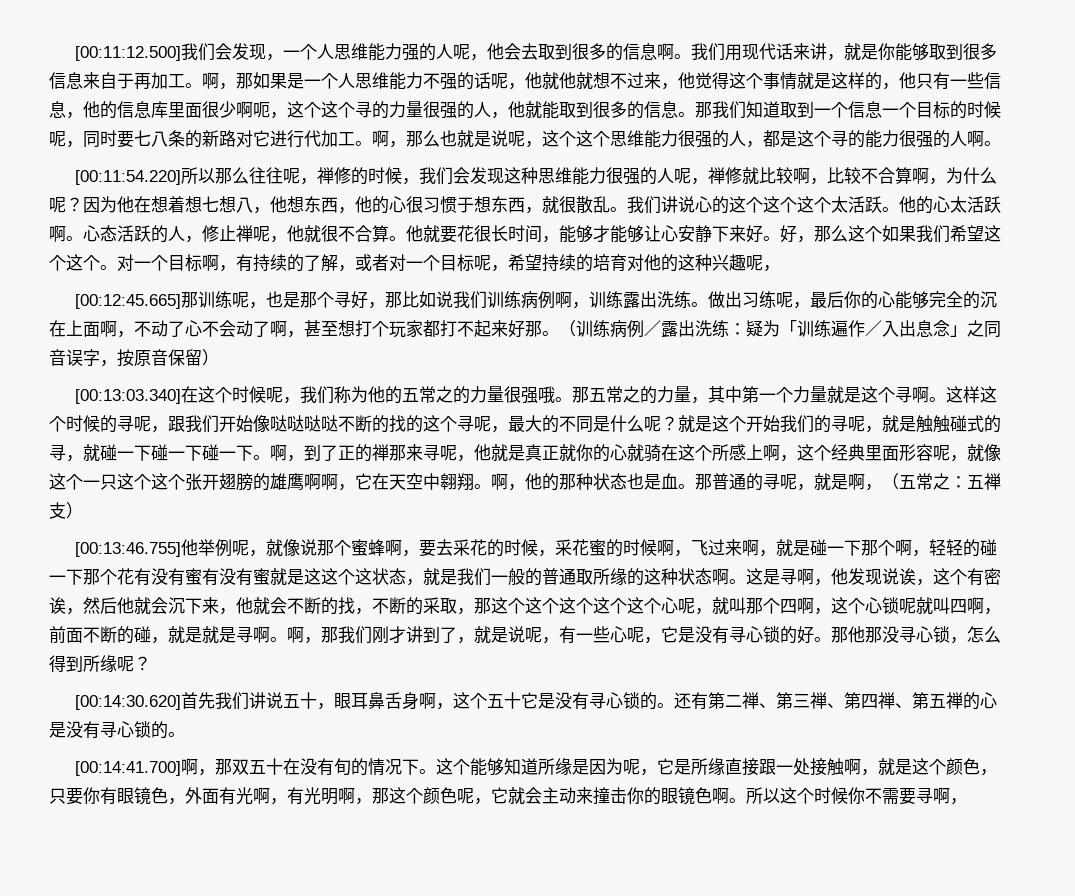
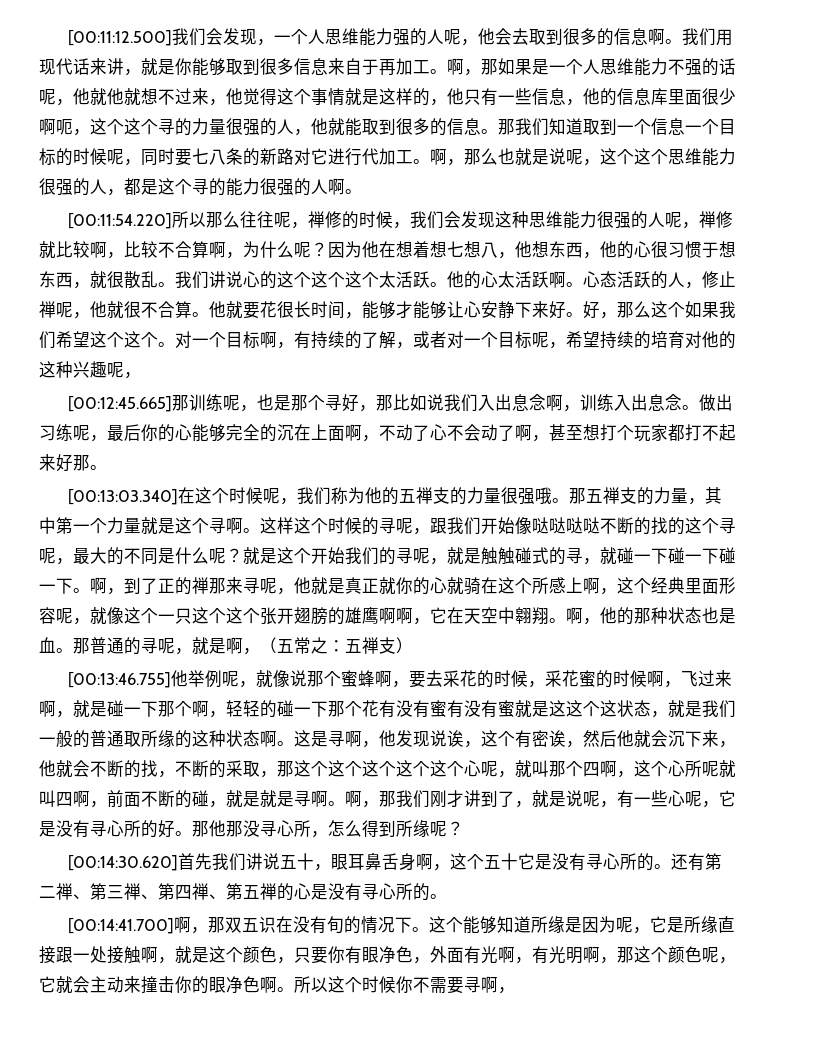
- [00:12:45.665]那训练呢，也是那个寻好，那比如说我们训练病例啊，训练露出洗练。
+ [00:12:45.665]那训练呢，也是那个寻好，那比如说我们入出息念啊，训练入出息念。
- （训练病例／露出洗练：疑为「训练遍作／入出息念」之同音误字，按原音保留）
- [00:13:03.340]在这个时候呢，我们称为他的五常之的力量很强哦。
+ [00:13:03.340]在这个时候呢，我们称为他的五禅支的力量很强哦。
- 那五常之的力量，其中第一个力量就是这个寻啊。
+ 那五禅支的力量，其中第一个力量就是这个寻啊。
- 这是寻啊，他发现说诶，这个有密诶，然后他就会沉下来，他就会不断的找，不断的采取，那这个这个这个这个这个心呢，就叫那个四啊，这个心锁呢就叫四啊，前面不断的碰，就是就是寻啊。
+ 这是寻啊，他发现说诶，这个有密诶，然后他就会沉下来，他就会不断的找，不断的采取，那这个这个这个这个这个心呢，就叫那个四啊，这个心所呢就叫四啊，前面不断的碰，就是就是寻啊。
- 啊，那我们刚才讲到了，就是说呢，有一些心呢，它是没有寻心锁的好。
+ 啊，那我们刚才讲到了，就是说呢，有一些心呢，它是没有寻心所的好。
- 那他那没寻心锁，怎么得到所缘呢？
+ 那他那没寻心所，怎么得到所缘呢？
- [00:14:30.620]首先我们讲说五十，眼耳鼻舌身啊，这个五十它是没有寻心锁的。
+ [00:14:30.620]首先我们讲说五十，眼耳鼻舌身啊，这个五十它是没有寻心所的。
- 还有第二禅、第三禅、第四禅、第五禅的心是没有寻心锁的。
+ 还有第二禅、第三禅、第四禅、第五禅的心是没有寻心所的。
- [00:14:41.700]啊，那双五十在没有旬的情况下。
+ [00:14:41.700]啊，那双五识在没有旬的情况下。
- 这个能够知道所缘是因为呢，它是所缘直接跟一处接触啊，就是这个颜色，只要你有眼镜色，外面有光啊，有光明啊，那这个颜色呢，它就会主动来撞击你的眼镜色啊。
+ 这个能够知道所缘是因为呢，它是所缘直接跟一处接触啊，就是这个颜色，只要你有眼净色，外面有光啊，有光明啊，那这个颜色呢，它就会主动来撞击你的眼净色啊。

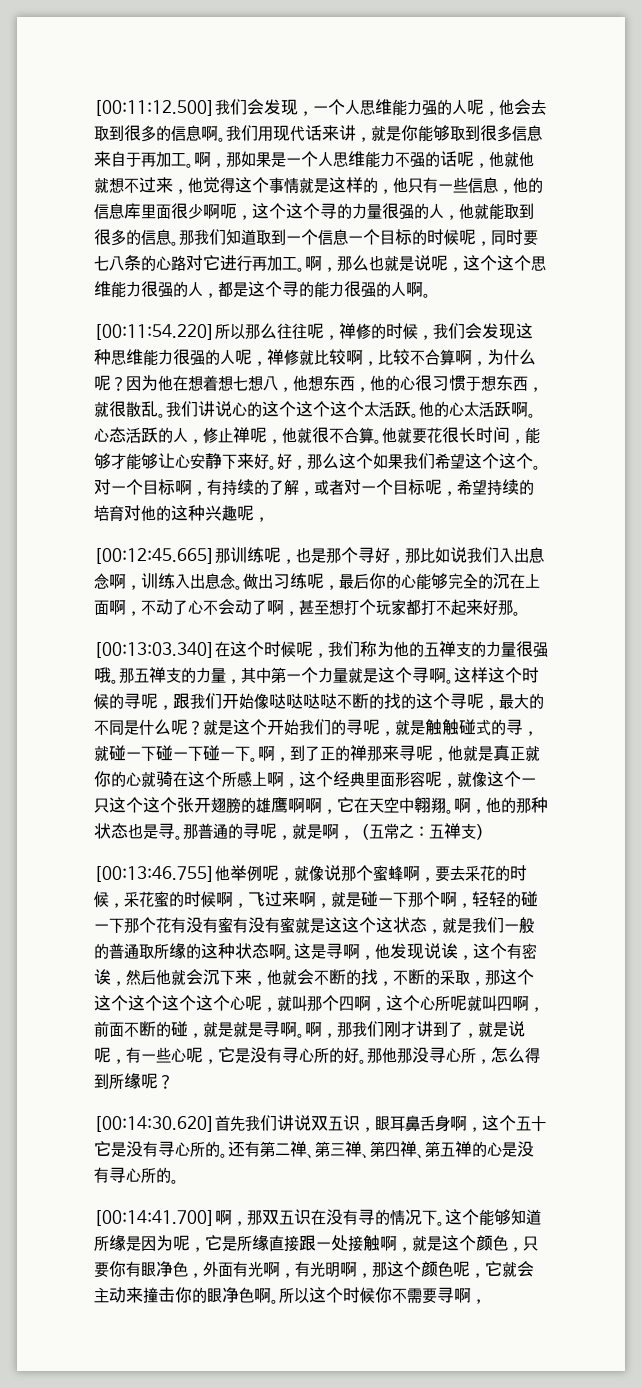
- 那我们知道取到一个信息一个目标的时候呢，同时要七八条的新路对它进行代加工。
+ 那我们知道取到一个信息一个目标的时候呢，同时要七八条的心路对它进行再加工。
- 啊，他的那种状态也是血。
+ 啊，他的那种状态也是寻。
- [00:14:30.620]首先我们讲说五十，眼耳鼻舌身啊，这个五十它是没有寻心所的。
+ [00:14:30.620]首先我们讲说双五识，眼耳鼻舌身啊，这个五十它是没有寻心所的。
- [00:14:41.700]啊，那双五识在没有旬的情况下。
+ [00:14:41.700]啊，那双五识在没有寻的情况下。

